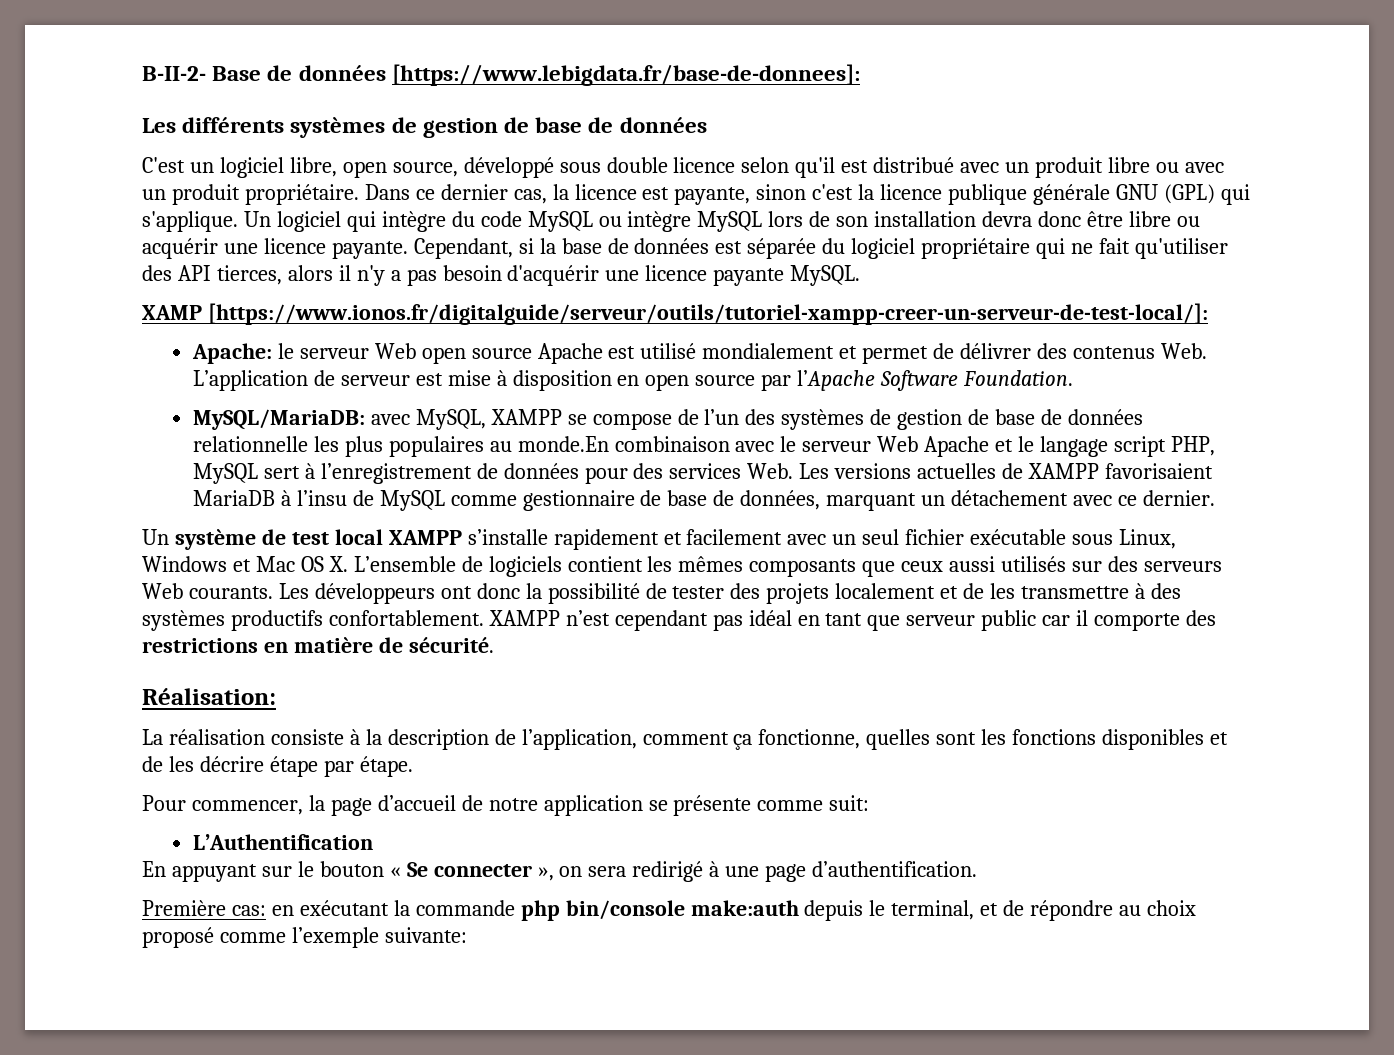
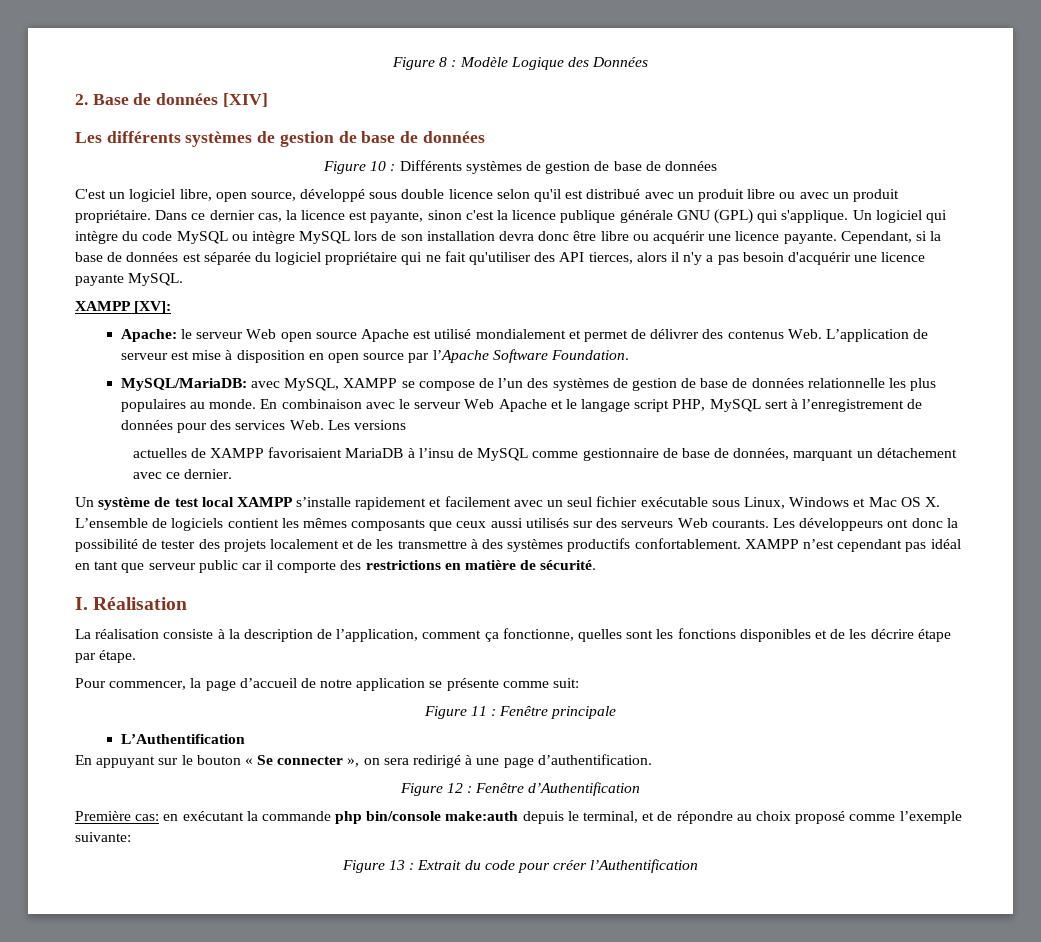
- B-II-2- Base de données [https://www.lebigdata.fr/base-de-donnees]:
+ Figure 8 : Modèle Logique des Données
+ 2. Base de données [XIV]
+ Figure 10 : Différents systèmes de gestion de base de données
- XAMP [https://www.ionos.fr/digitalguide/serveur/outils/tutoriel-xampp-creer-un-serveur-de-test-local/]:
+ XAMPP [XV]:
- avec MySQL, XAMPP se compose de l’un des systèmes de gestion de base de données relationnelle les plus populaires au monde.En combinaison avec le serveur Web Apache et le langage script PHP, MySQL sert à l’enregistrement de données pour des services Web. Les versions actuelles de XAMPP favorisaient MariaDB à l’insu de MySQL comme gestionnaire de base de données, marquant un détachement avec ce dernier.
+ avec MySQL, XAMPP se compose de l’un des systèmes de gestion de base de données relationnelle les plus populaires au monde. En combinaison avec le serveur Web Apache et le langage script PHP, MySQL sert à l’enregistrement de données pour des services Web. Les versions
+ actuelles de XAMPP favorisaient MariaDB à l’insu de MySQL comme gestionnaire de base de données, marquant un détachement avec ce dernier.
- Réalisation:
+ I. Réalisation
+ Figure 11 : Fenêtre principale
+ Figure 12 : Fenêtre d’Authentification
+ Figure 13 : Extrait du code pour créer l’Authentification

